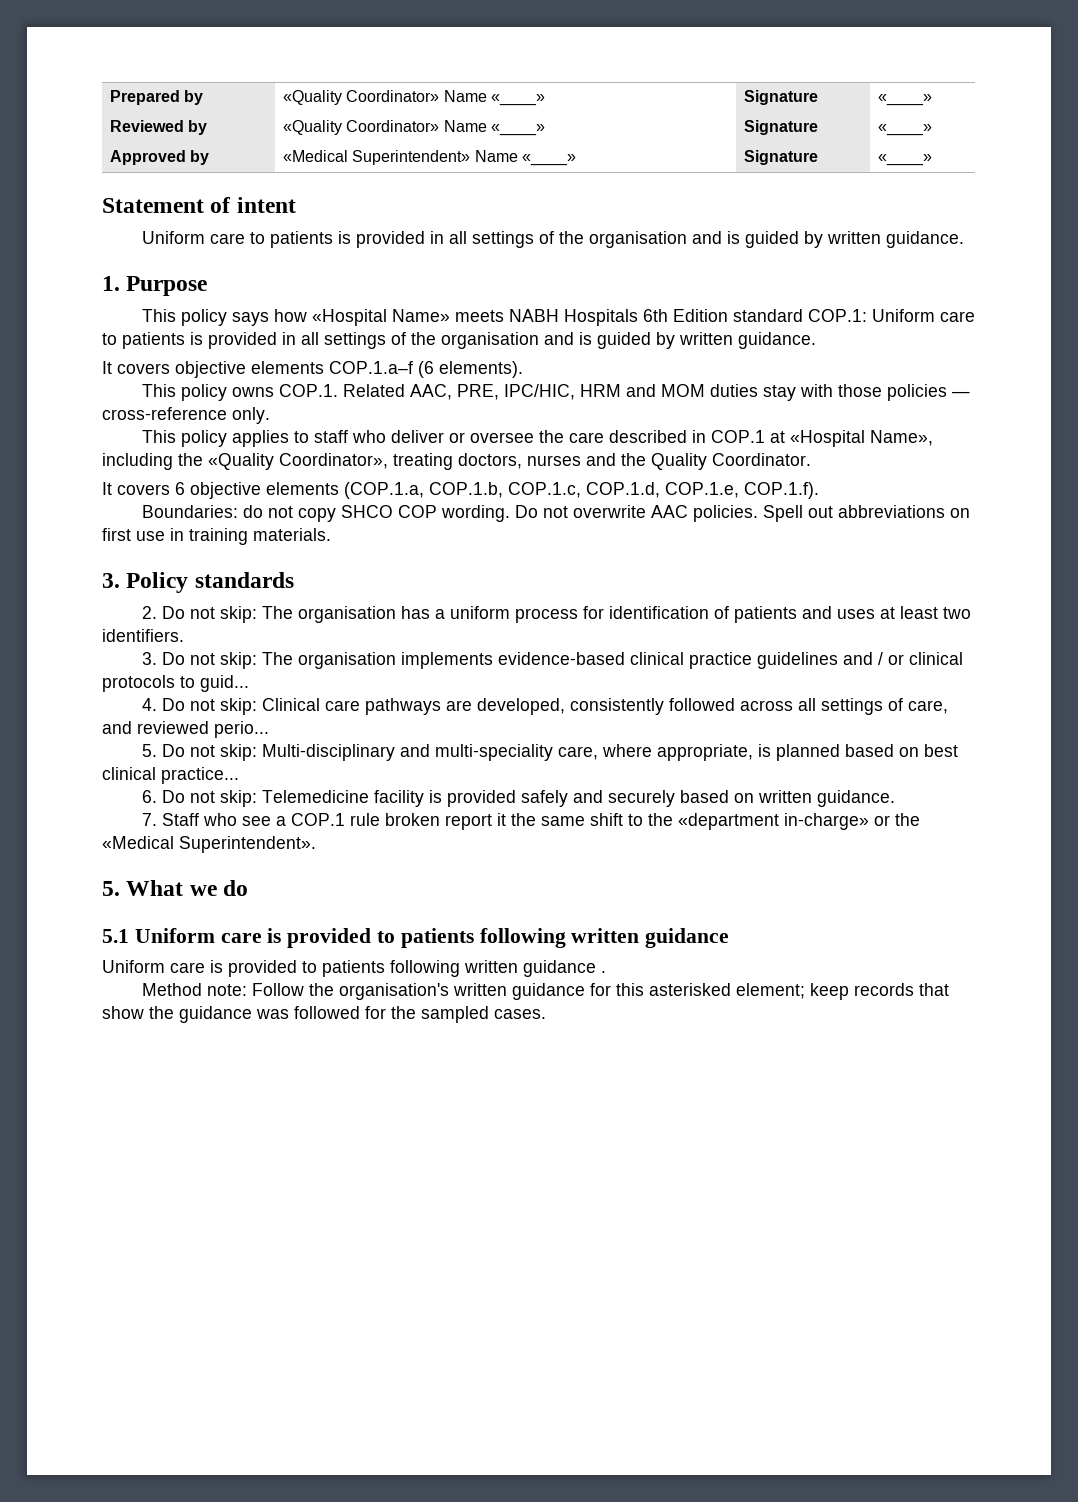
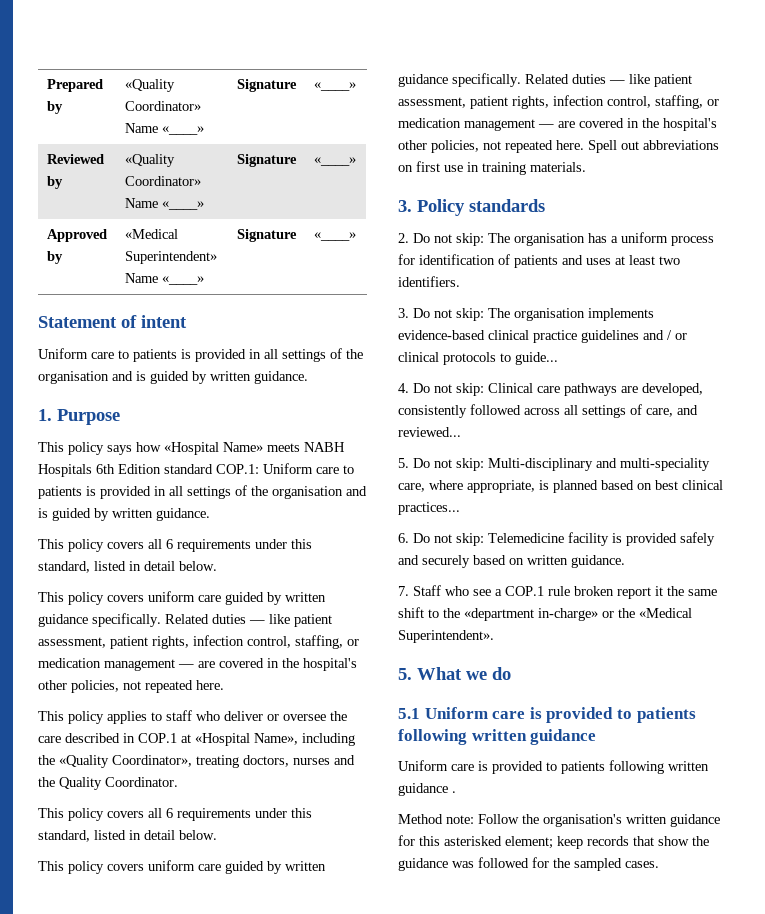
  This policy says how «Hospital Name» meets NABH Hospitals 6th Edition standard COP.1: Uniform care to patients is provided in all settings of the organisation and is guided by written guidance.
- It covers objective elements COP.1.a–f (6 elements).
- This policy owns COP.1. Related AAC, PRE, IPC/HIC, HRM and MOM duties stay with those policies — cross-reference only.
+ This policy covers all 6 requirements under this standard, listed in detail below.
+ This policy covers uniform care guided by written guidance specifically. Related duties — like patient assessment, patient rights, infection control, staffing, or medication management — are covered in the hospital's other policies, not repeated here.
  This policy applies to staff who deliver or oversee the care described in COP.1 at «Hospital Name», including the «Quality Coordinator», treating doctors, nurses and the Quality Coordinator.
- It covers 6 objective elements (COP.1.a, COP.1.b, COP.1.c, COP.1.d, COP.1.e, COP.1.f).
- Boundaries: do not copy SHCO COP wording. Do not overwrite AAC policies.
+ This policy covers all 6 requirements under this standard, listed in detail below.
+ This policy covers uniform care guided by written guidance specifically. Related duties — like patient assessment, patient rights, infection control, staffing, or medication management — are covered in the hospital's other policies, not repeated here.
- 3. Do not skip: The organisation implements evidence-based clinical practice guidelines and / or clinical protocols to guid...
+ 3. Do not skip: The organisation implements evidence-based clinical practice guidelines and / or clinical protocols to guide...
- 4. Do not skip: Clinical care pathways are developed, consistently followed across all settings of care, and reviewed perio...
+ 4. Do not skip: Clinical care pathways are developed, consistently followed across all settings of care, and reviewed...
- 5. Do not skip: Multi-disciplinary and multi-speciality care, where appropriate, is planned based on best clinical practice...
+ 5. Do not skip: Multi-disciplinary and multi-speciality care, where appropriate, is planned based on best clinical practices...

